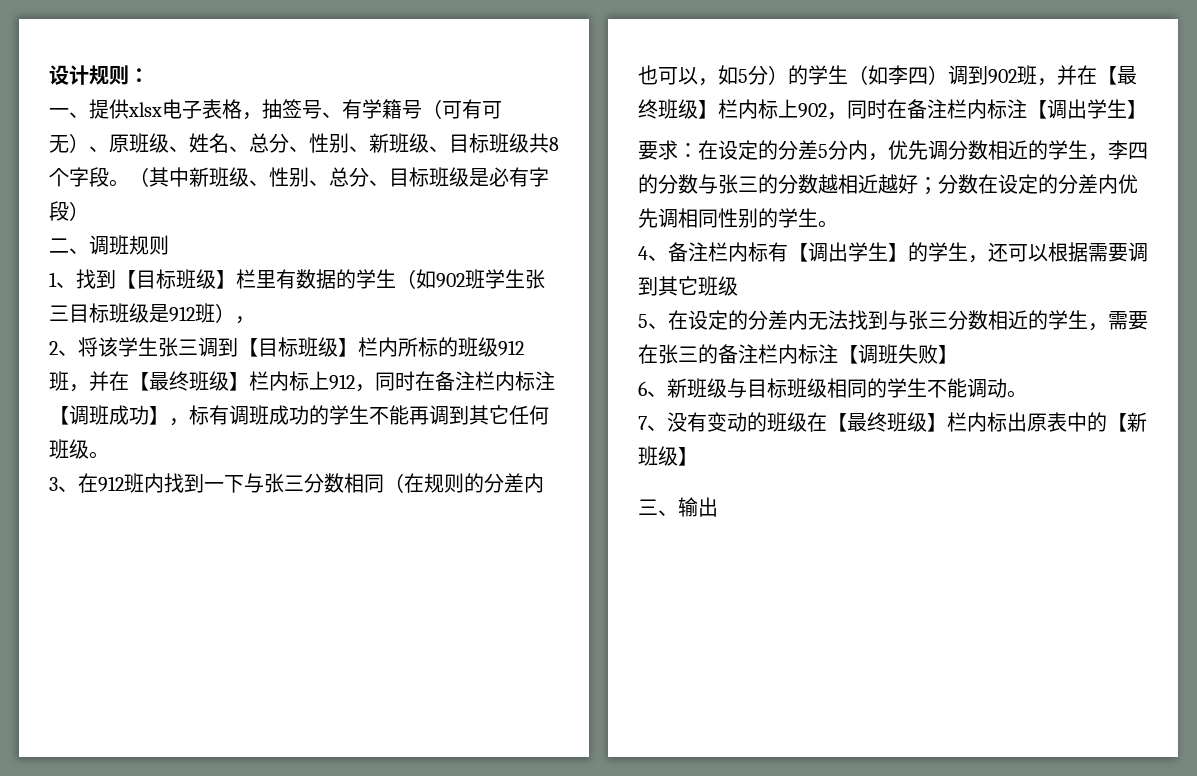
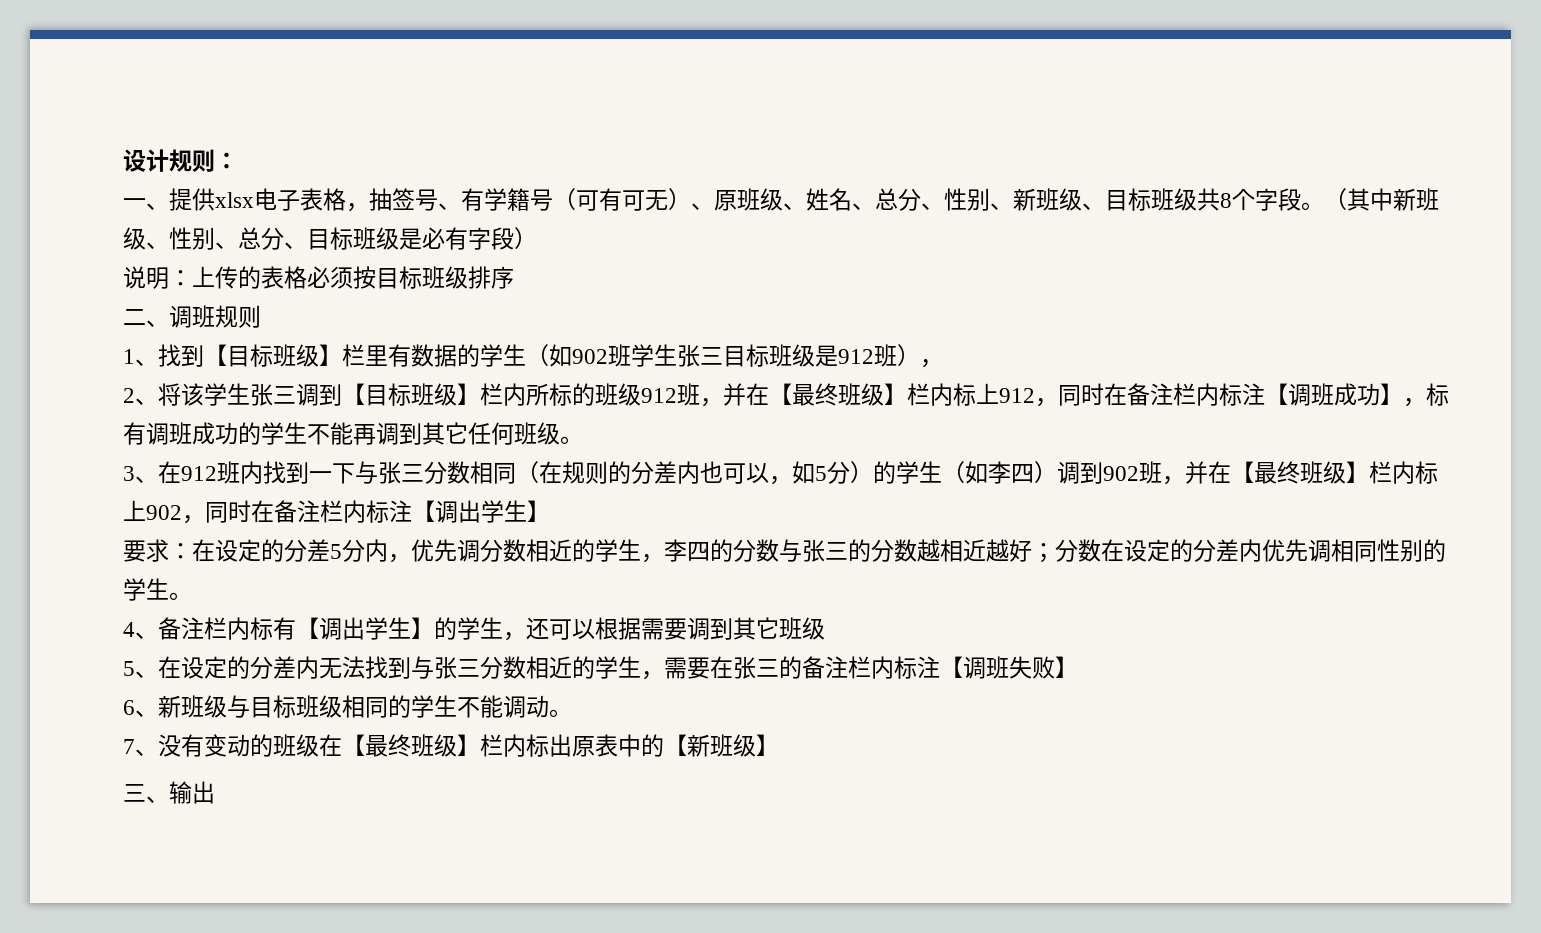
+ 说明：上传的表格必须按目标班级排序

